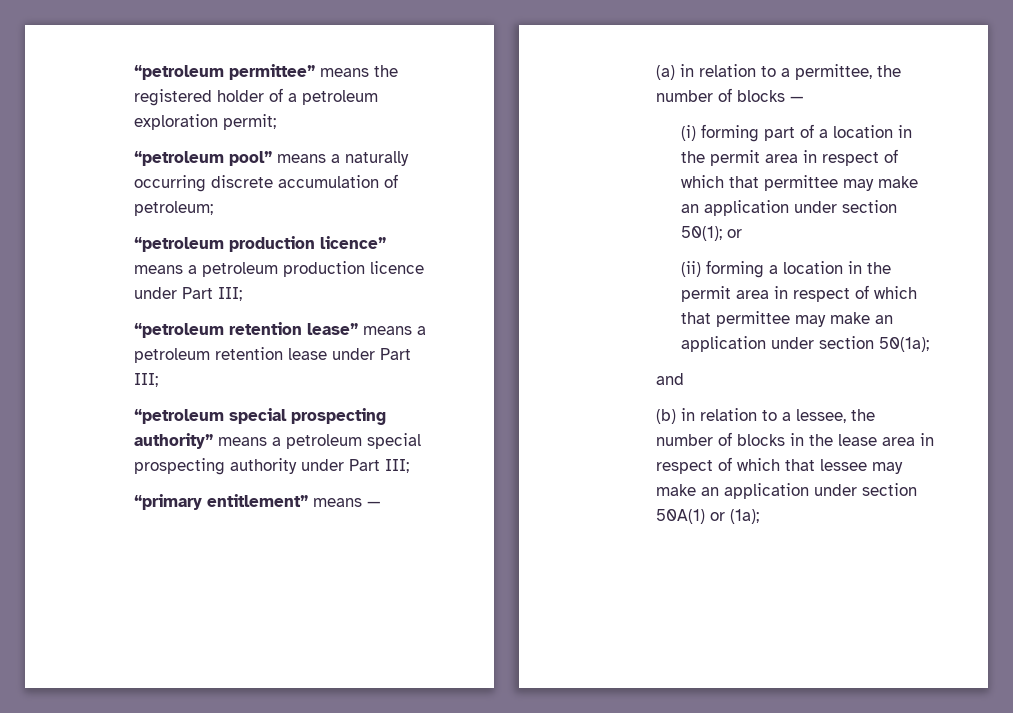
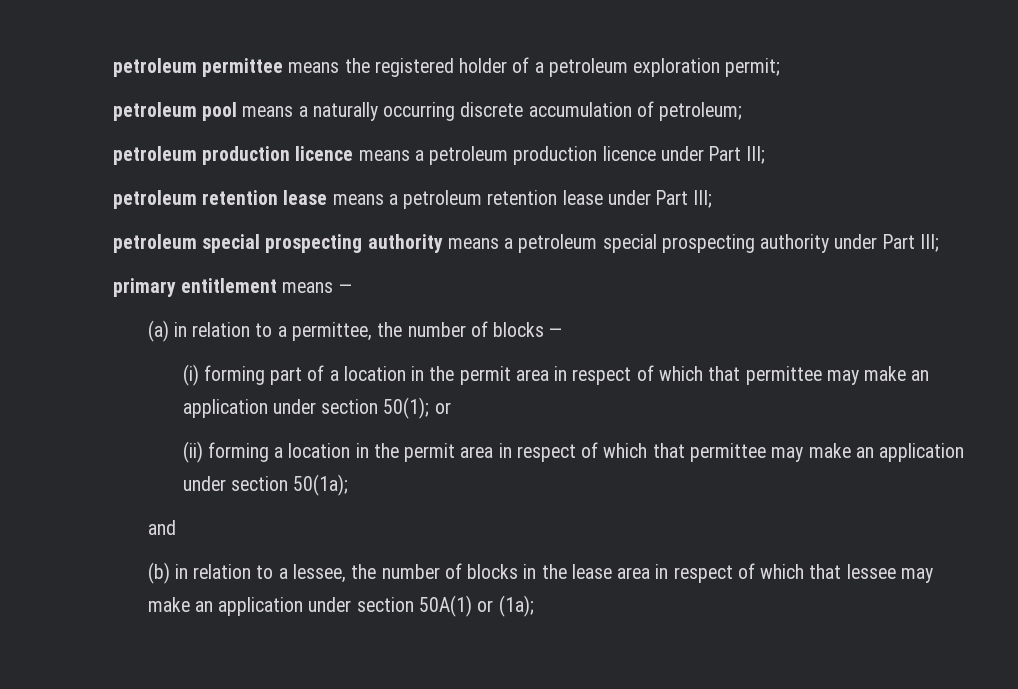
- “petroleum permittee” means the registered holder of a petroleum exploration permit;
+ petroleum permittee means the registered holder of a petroleum exploration permit;
- “petroleum pool” means a naturally occurring discrete accumulation of petroleum;
+ petroleum pool means a naturally occurring discrete accumulation of petroleum;
- “petroleum production licence” means a petroleum production licence under Part III;
+ petroleum production licence means a petroleum production licence under Part III;
- “petroleum retention lease” means a petroleum retention lease under Part III;
+ petroleum retention lease means a petroleum retention lease under Part III;
- “petroleum special prospecting authority” means a petroleum special prospecting authority under Part III;
+ petroleum special prospecting authority means a petroleum special prospecting authority under Part III;
- “primary entitlement” means —
+ primary entitlement means —

